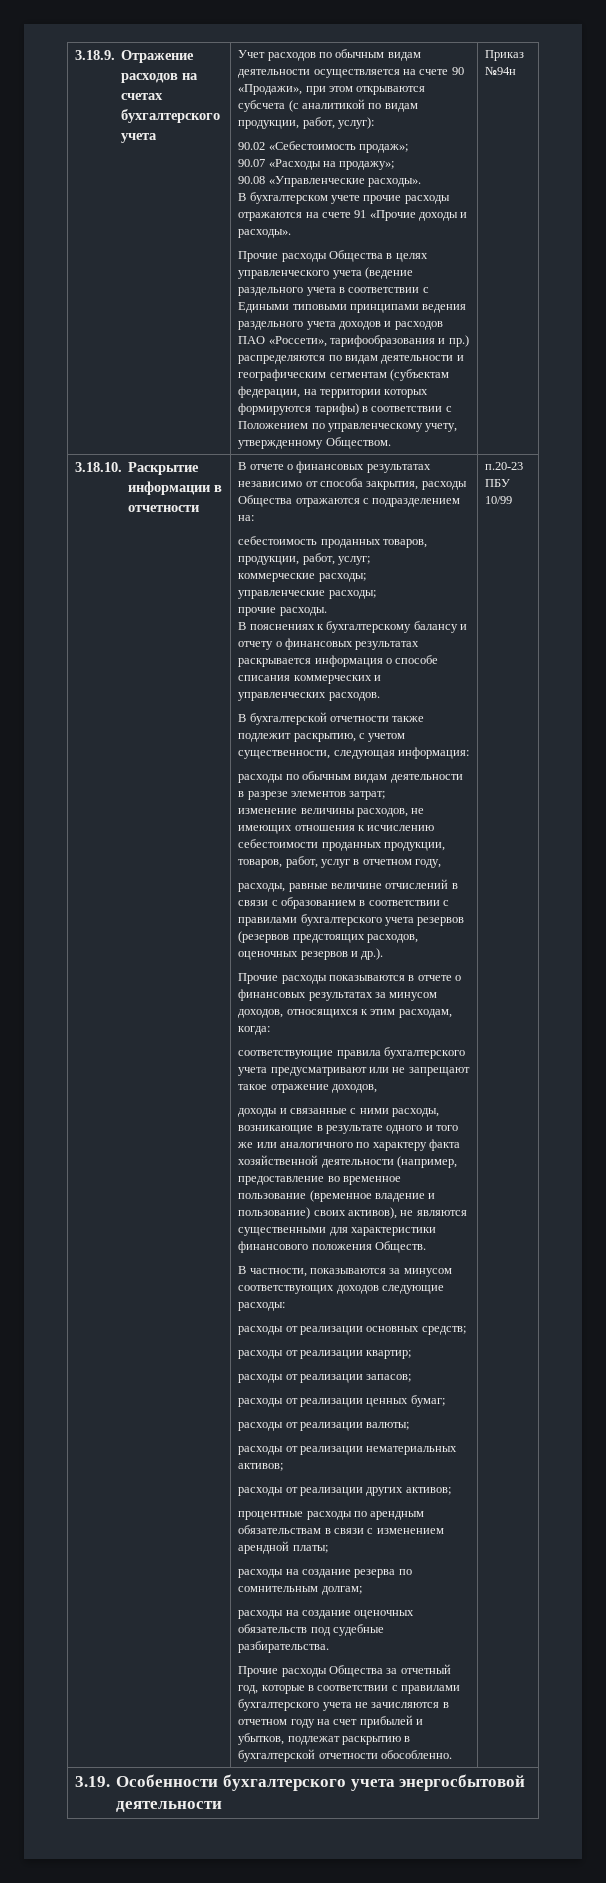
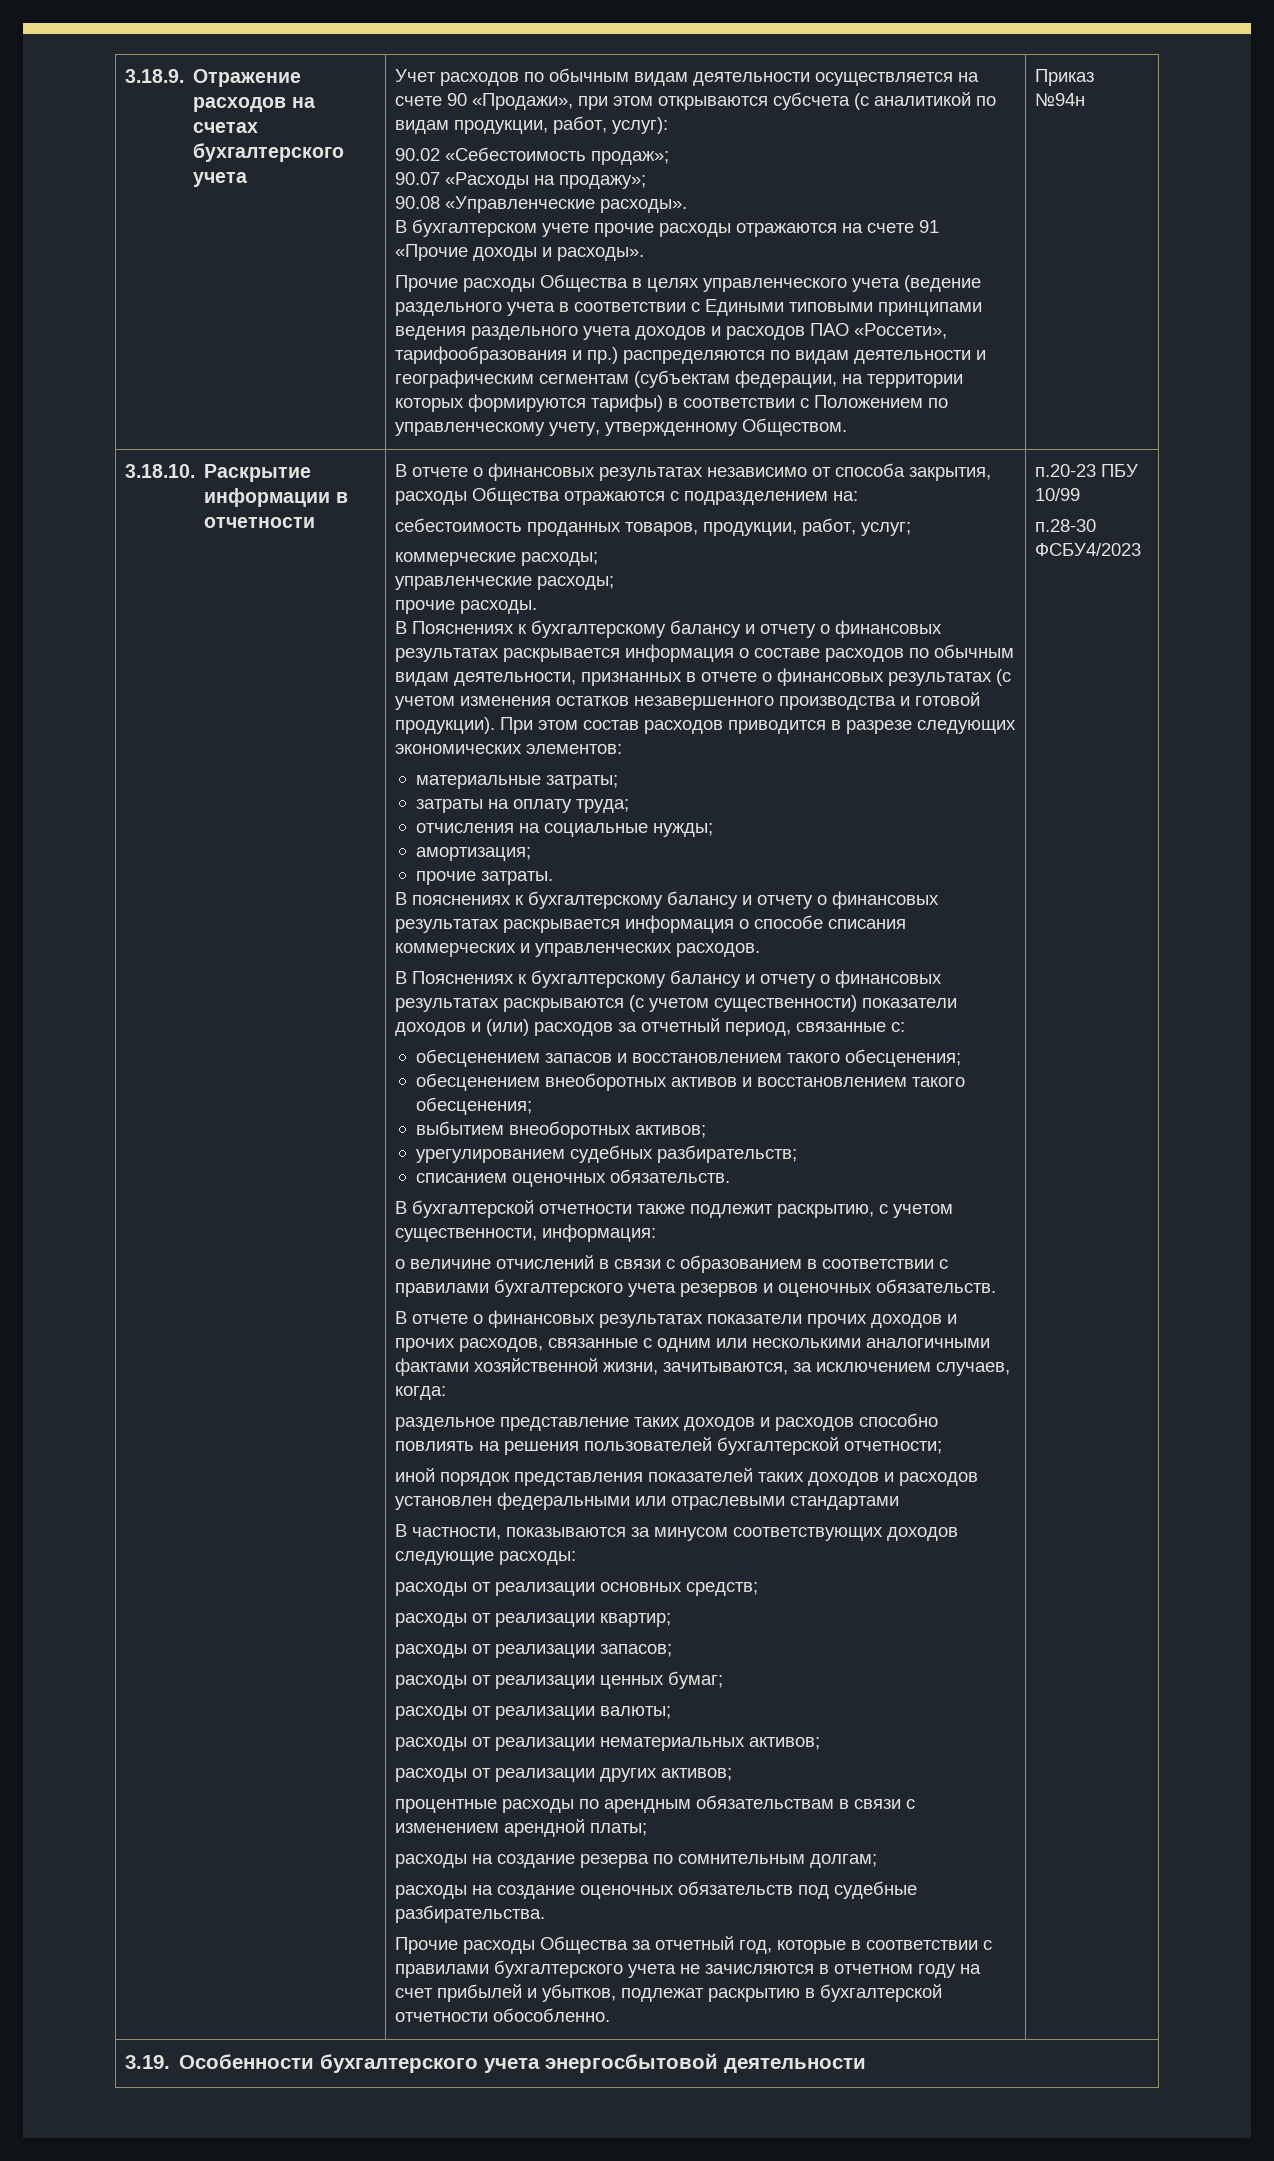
+ В Пояснениях к бухгалтерскому балансу и отчету о финансовых результатах раскрывается информация о составе расходов по обычным видам деятельности, признанных в отчете о финансовых результатах (с учетом изменения остатков незавершенного производства и готовой продукции). При этом состав расходов приводится в разрезе следующих экономических элементов:
+ материальные затраты;
+ затраты на оплату труда;
+ отчисления на социальные нужды;
+ амортизация;
+ прочие затраты.
+ В Пояснениях к бухгалтерскому балансу и отчету о финансовых результатах раскрываются (с учетом существенности) показатели доходов и (или) расходов за отчетный период, связанные с:
+ обесценением запасов и восстановлением такого обесценения;
+ обесценением внеоборотных активов и восстановлением такого обесценения;
+ выбытием внеоборотных активов;
+ урегулированием судебных разбирательств;
+ списанием оценочных обязательств.
- В бухгалтерской отчетности также подлежит раскрытию, с учетом существенности, следующая информация:
+ В бухгалтерской отчетности также подлежит раскрытию, с учетом существенности, информация:
- расходы по обычным видам деятельности в разрезе элементов затрат;
- изменение величины расходов, не имеющих отношения к исчислению себестоимости проданных продукции, товаров, работ, услуг в отчетном году,
- расходы, равные величине отчислений в связи с образованием в соответствии с правилами бухгалтерского учета резервов (резервов предстоящих расходов, оценочных резервов и др.).
- Прочие расходы показываются в отчете о финансовых результатах за минусом доходов, относящихся к этим расходам, когда:
- соответствующие правила бухгалтерского учета предусматривают или не запрещают такое отражение доходов,
- доходы и связанные с ними расходы, возникающие в результате одного и того же или аналогичного по характеру факта хозяйственной деятельности (например, предоставление во временное пользование (временное владение и пользование) своих активов), не являются существенными для характеристики финансового положения Обществ.
+ о величине отчислений в связи с образованием в соответствии с правилами бухгалтерского учета резервов и оценочных обязательств.
+ В отчете о финансовых результатах показатели прочих доходов и прочих расходов, связанные с одним или несколькими аналогичными фактами хозяйственной жизни, зачитываются, за исключением случаев, когда:
+ раздельное представление таких доходов и расходов способно повлиять на решения пользователей бухгалтерской отчетности;
+ иной порядок представления показателей таких доходов и расходов установлен федеральными или отраслевыми стандартами
+ п.28-30 ФСБУ4/2023

